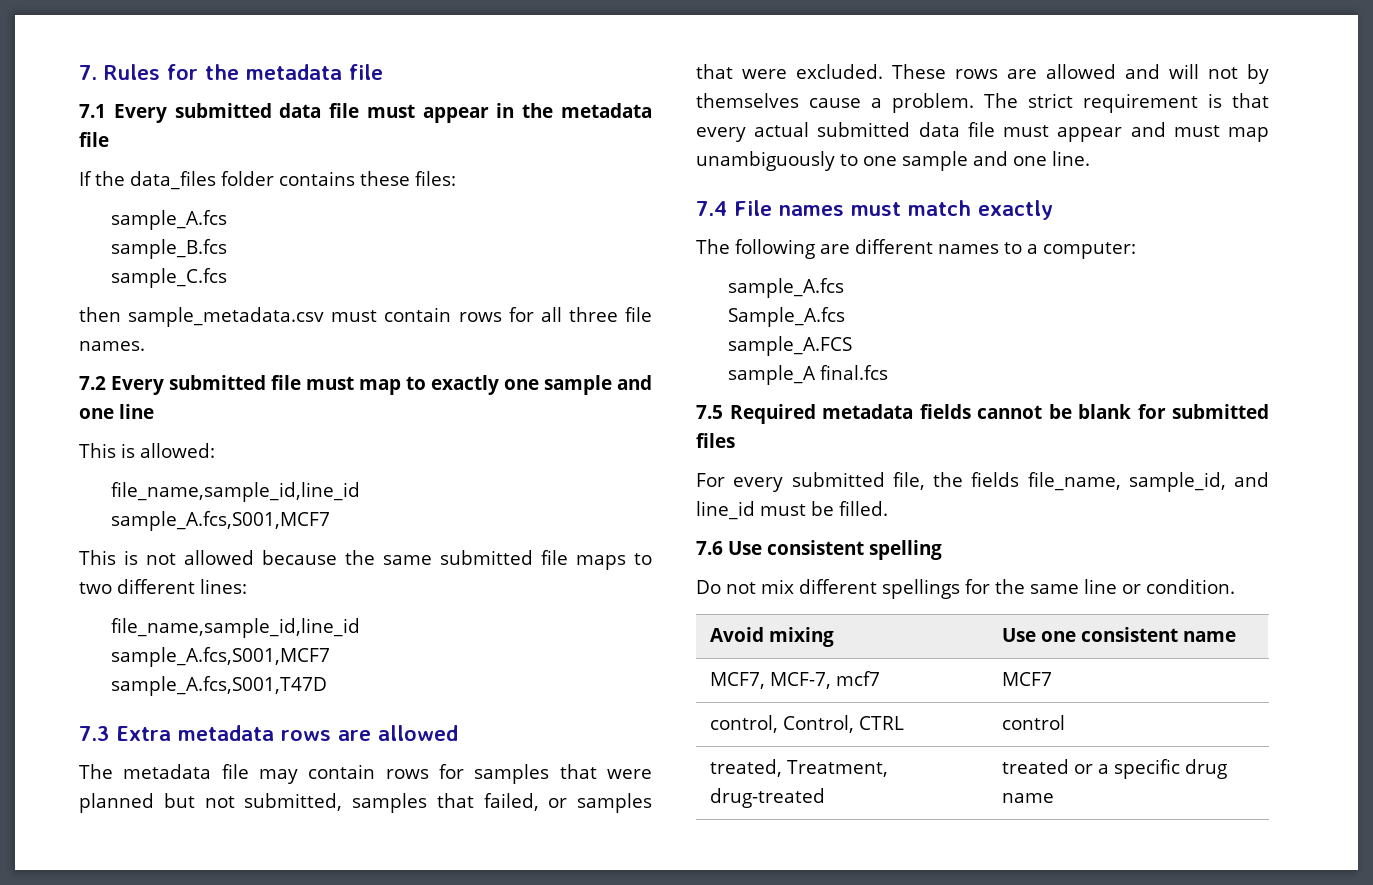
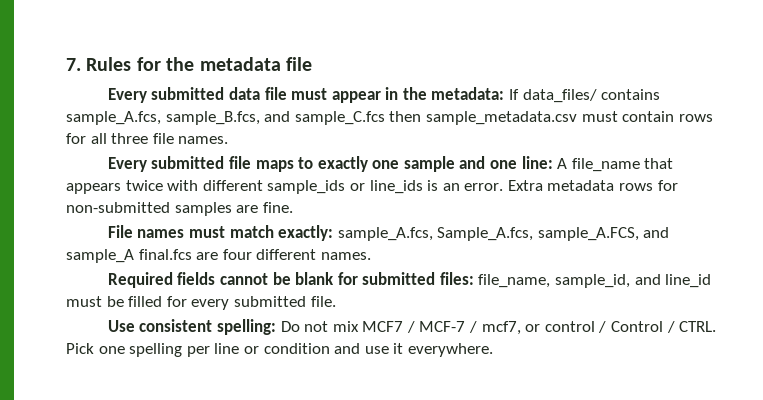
- 7.1 Every submitted data file must appear in the metadata file
- If the data_files folder contains these files:
- sample_A.fcs
- sample_B.fcs
- sample_C.fcs
- then sample_metadata.csv must contain rows for all three file names.
+ Every submitted data file must appear in the metadata: If data_files/ contains sample_A.fcs, sample_B.fcs, and sample_C.fcs then sample_metadata.csv must contain rows for all three file names.
- 7.2 Every submitted file must map to exactly one sample and one line
- This is allowed:
- file_name,sample_id,line_id
- sample_A.fcs,S001,MCF7
- This is not allowed because the same submitted file maps to two different lines:
- file_name,sample_id,line_id
- sample_A.fcs,S001,MCF7
- sample_A.fcs,S001,T47D
- 7.3 Extra metadata rows are allowed
- The metadata file may contain rows for samples that were planned but not submitted, samples that failed, or samples that were excluded. These rows are allowed and will not by themselves cause a problem. The strict requirement is that every actual submitted data file must appear and must map unambiguously to one sample and one line.
- 7.4 File names must match exactly
- The following are different names to a computer:
- sample_A.fcs
- Sample_A.fcs
- sample_A.FCS
- sample_A final.fcs
- 7.5 Required metadata fields cannot be blank for submitted files
- For every submitted file, the fields file_name, sample_id, and line_id must be filled.
- 7.6 Use consistent spelling
- Do not mix different spellings for the same line or condition.
- Avoid mixing | Use one consistent name
- MCF7, MCF-7, mcf7 | MCF7
- control, Control, CTRL | control
- treated, Treatment, drug-treated | treated or a specific drug name
+ Every submitted file maps to exactly one sample and one line: A file_name that appears twice with different sample_ids or line_ids is an error. Extra metadata rows for non-submitted samples are fine.
+ File names must match exactly: sample_A.fcs, Sample_A.fcs, sample_A.FCS, and sample_A final.fcs are four different names.
+ Required fields cannot be blank for submitted files: file_name, sample_id, and line_id must be filled for every submitted file.
+ Use consistent spelling: Do not mix MCF7 / MCF-7 / mcf7, or control / Control / CTRL. Pick one spelling per line or condition and use it everywhere.

